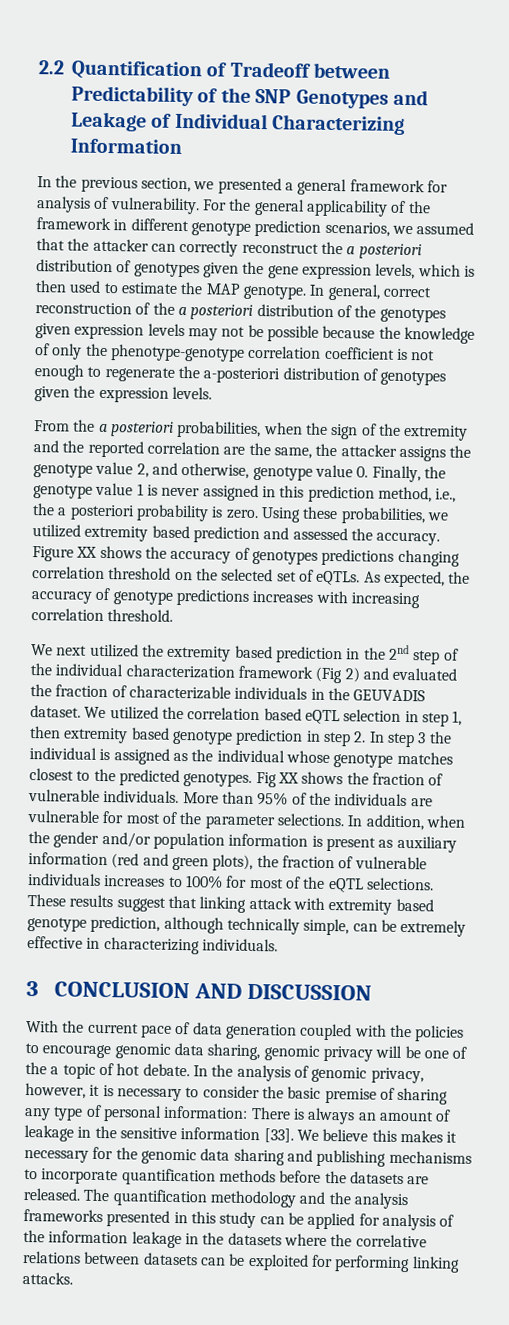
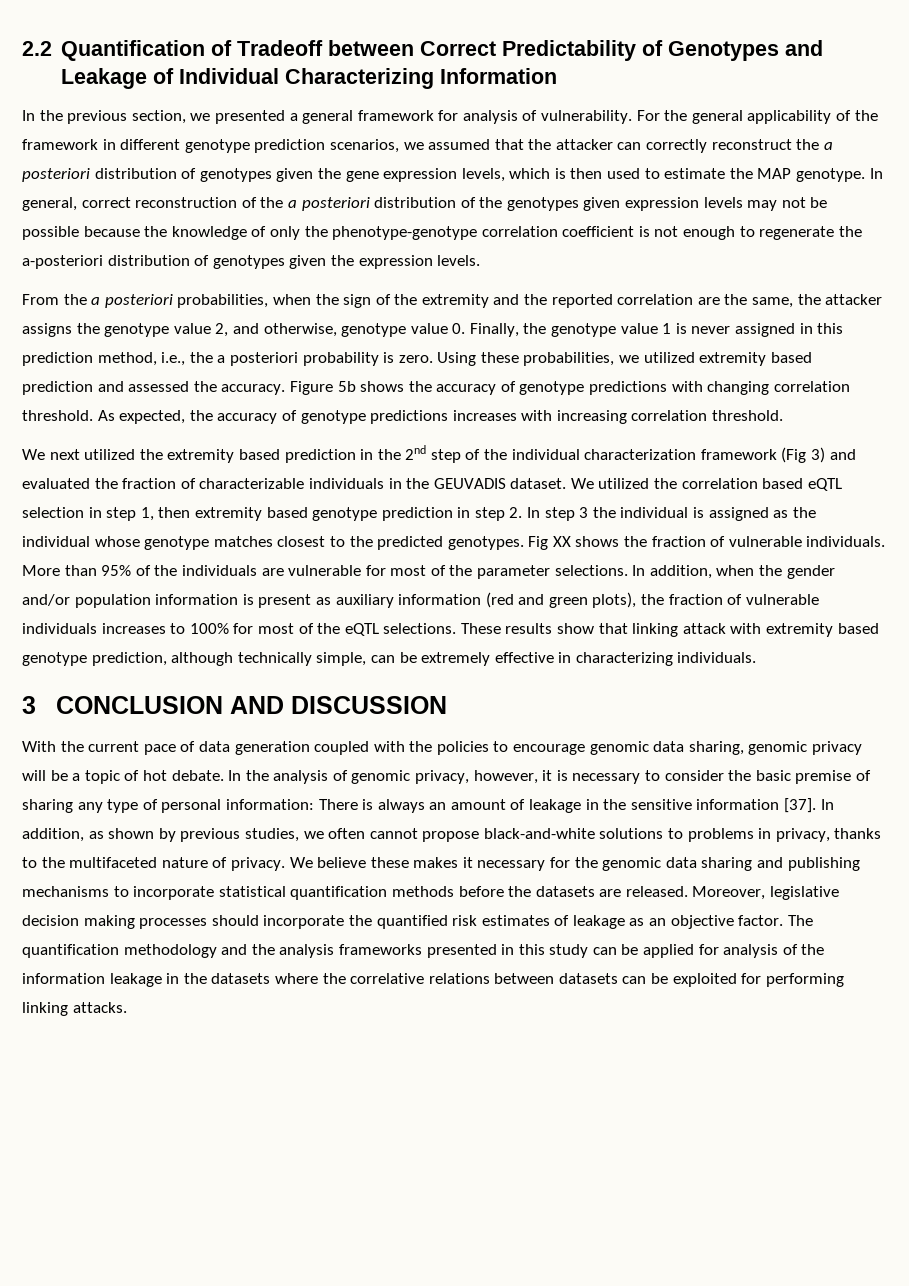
- 2.2 Quantification of Tradeoff between Predictability of the SNP Genotypes and Leakage of Individual Characterizing Information
+ 2.2 Quantification of Tradeoff between Correct Predictability of Genotypes and Leakage of Individual Characterizing Information
- Figure XX shows the accuracy of genotypes predictions changing correlation threshold on the selected set of eQTLs.
+ Figure 5b shows the accuracy of genotype predictions with changing correlation threshold.
- We next utilized the extremity based prediction in the 2nd step of the individual characterization framework (Fig 2) and evaluated the fraction of characterizable individuals in the GEUVADIS dataset.
+ We next utilized the extremity based prediction in the 2nd step of the individual characterization framework (Fig 3) and evaluated the fraction of characterizable individuals in the GEUVADIS dataset.
- These results suggest that linking attack with extremity based genotype prediction, although technically simple, can be extremely effective in characterizing individuals.
+ These results show that linking attack with extremity based genotype prediction, although technically simple, can be extremely effective in characterizing individuals.
- With the current pace of data generation coupled with the policies to encourage genomic data sharing, genomic privacy will be one of the a topic of hot debate.
+ With the current pace of data generation coupled with the policies to encourage genomic data sharing, genomic privacy will be a topic of hot debate.
- In the analysis of genomic privacy, however, it is necessary to consider the basic premise of sharing any type of personal information: There is always an amount of leakage in the sensitive information [33].
+ In the analysis of genomic privacy, however, it is necessary to consider the basic premise of sharing any type of personal information: There is always an amount of leakage in the sensitive information [37]. In addition, as shown by previous studies, we often cannot propose black-and-white solutions to problems in privacy, thanks to the multifaceted nature of privacy.
- We believe this makes it necessary for the genomic data sharing and publishing mechanisms to incorporate quantification methods before the datasets are released.
+ We believe these makes it necessary for the genomic data sharing and publishing mechanisms to incorporate statistical quantification methods before the datasets are released.
+ Moreover, legislative decision making processes should incorporate the quantified risk estimates of leakage as an objective factor.

